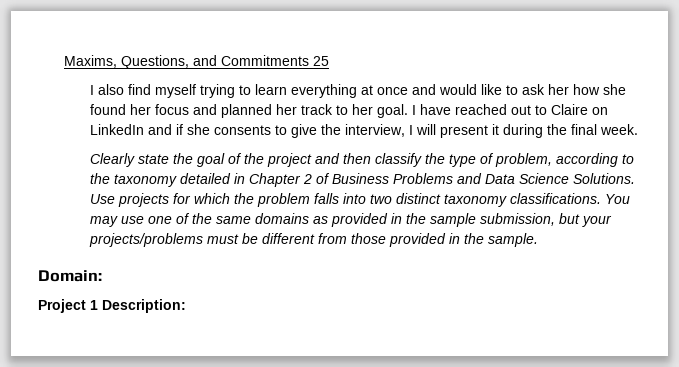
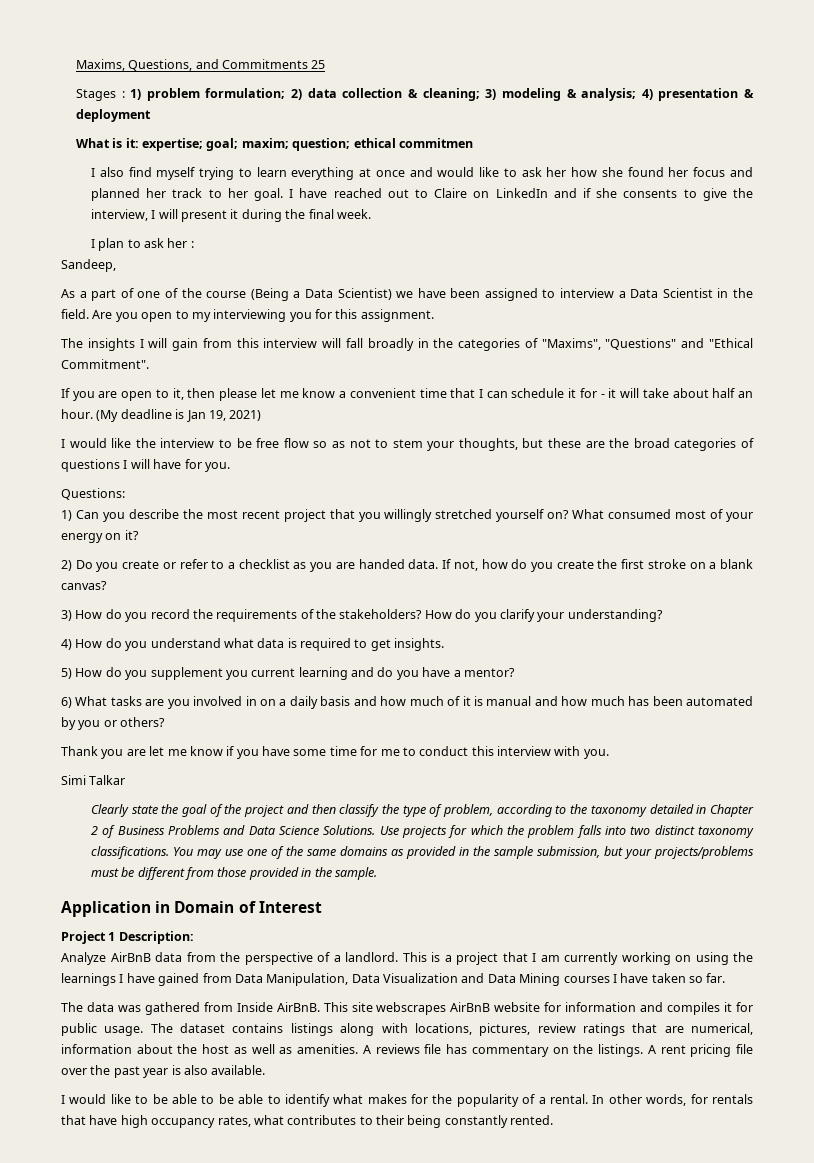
+ Stages : 1) problem formulation; 2) data collection & cleaning; 3) modeling & analysis; 4) presentation & deployment
+ What is it: expertise; goal; maxim; question; ethical commitmen
+ I plan to ask her :
+ Sandeep,
+ As a part of one of the course (Being a Data Scientist) we have been assigned to interview a Data Scientist in the field. Are you open to my interviewing you for this assignment.
+ The insights I will gain from this interview will fall broadly in the categories of "Maxims", "Questions" and "Ethical Commitment".
+ If you are open to it, then please let me know a convenient time that I can schedule it for - it will take about half an hour. (My deadline is Jan 19, 2021)
+ I would like the interview to be free flow so as not to stem your thoughts, but these are the broad categories of questions I will have for you.
+ Questions:
+ 1) Can you describe the most recent project that you willingly stretched yourself on? What consumed most of your energy on it?
+ 2) Do you create or refer to a checklist as you are handed data. If not, how do you create the first stroke on a blank canvas?
+ 3) How do you record the requirements of the stakeholders? How do you clarify your understanding?
+ 4) How do you understand what data is required to get insights.
+ 5) How do you supplement you current learning and do you have a mentor?
+ 6) What tasks are you involved in on a daily basis and how much of it is manual and how much has been automated by you or others?
+ Thank you are let me know if you have some time for me to conduct this interview with you.
+ Simi Talkar
- Domain:
+ Application in Domain of Interest
  Project 1 Description:
+ Analyze AirBnB data from the perspective of a landlord. This is a project that I am currently working on using the learnings I have gained from Data Manipulation, Data Visualization and Data Mining courses I have taken so far.
+ The data was gathered from Inside AirBnB. This site webscrapes AirBnB website for information and compiles it for public usage. The dataset contains listings along with locations, pictures, review ratings that are numerical, information about the host as well as amenities. A reviews file has commentary on the listings. A rent pricing file over the past year is also available.
+ I would like to be able to be able to identify what makes for the popularity of a rental. In other words, for rentals that have high occupancy rates, what contributes to their being constantly rented.

